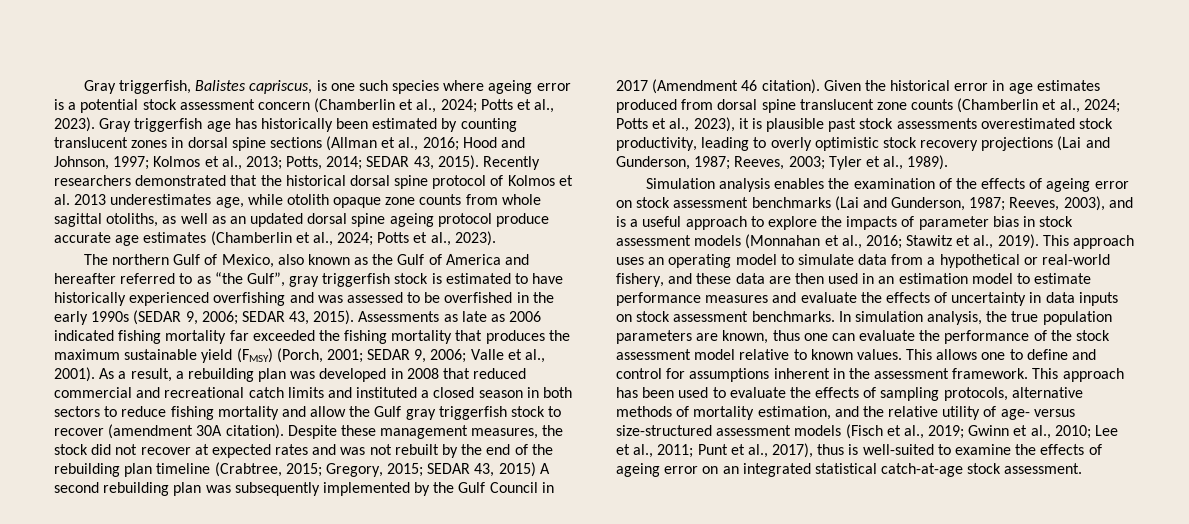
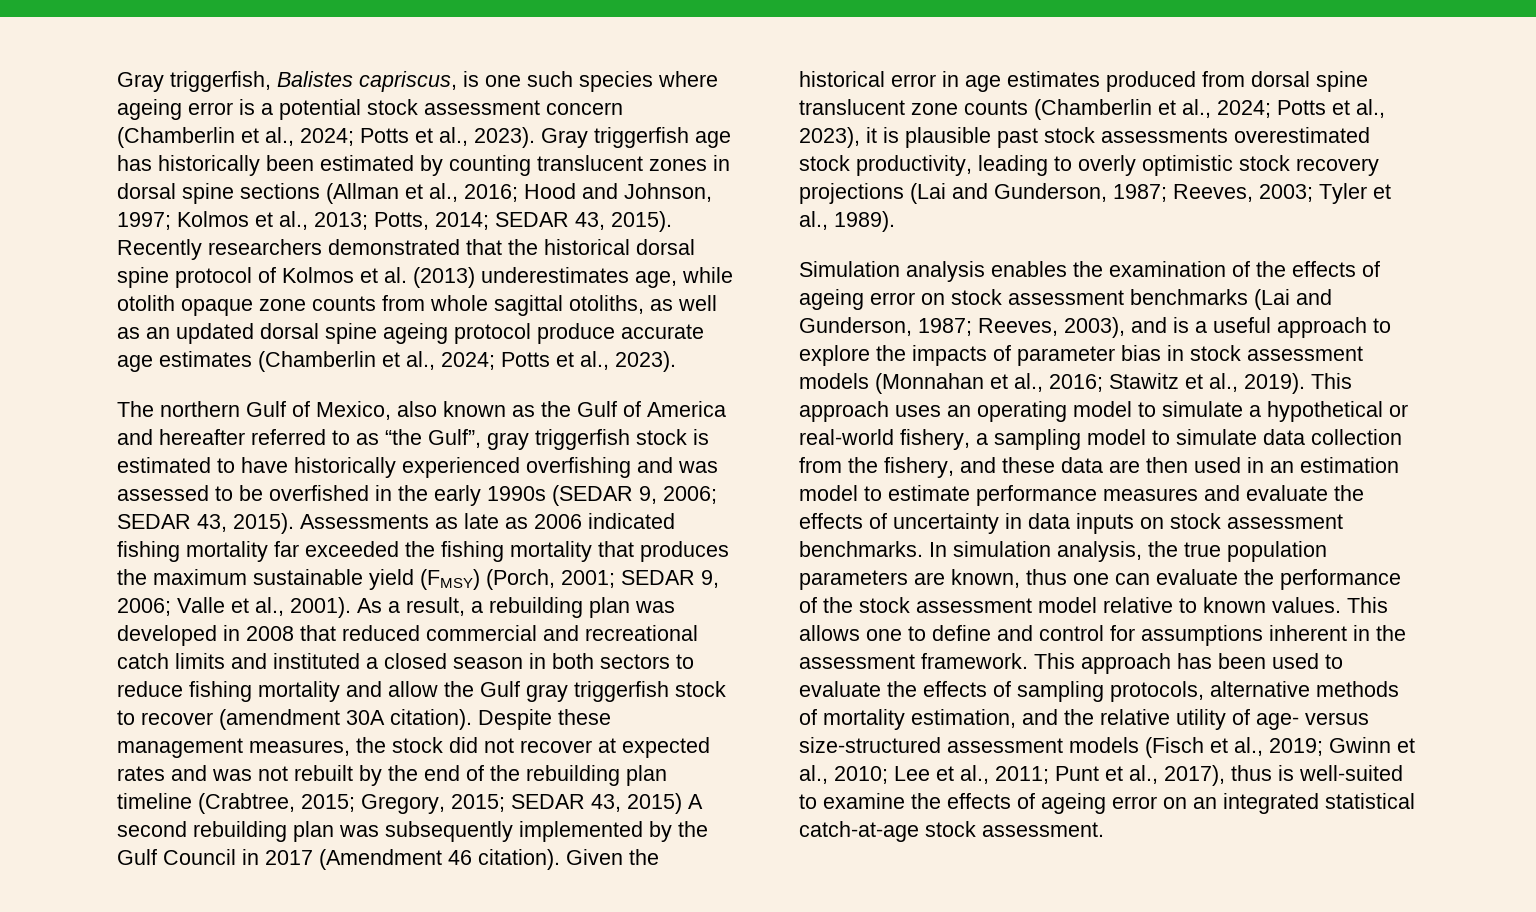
- Recently researchers demonstrated that the historical dorsal spine protocol of Kolmos et al. 2013 underestimates age, while otolith opaque zone counts from whole sagittal otoliths, as well as an updated dorsal spine ageing protocol produce accurate age estimates (Chamberlin et al., 2024; Potts et al., 2023).
+ Recently researchers demonstrated that the historical dorsal spine protocol of Kolmos et al. (2013) underestimates age, while otolith opaque zone counts from whole sagittal otoliths, as well as an updated dorsal spine ageing protocol produce accurate age estimates (Chamberlin et al., 2024; Potts et al., 2023).
- This approach uses an operating model to simulate data from a hypothetical or real-world fishery, and these data are then used in an estimation model to estimate performance measures and evaluate the effects of uncertainty in data inputs on stock assessment benchmarks.
+ This approach uses an operating model to simulate a hypothetical or real-world fishery, a sampling model to simulate data collection from the fishery, and these data are then used in an estimation model to estimate performance measures and evaluate the effects of uncertainty in data inputs on stock assessment benchmarks.

